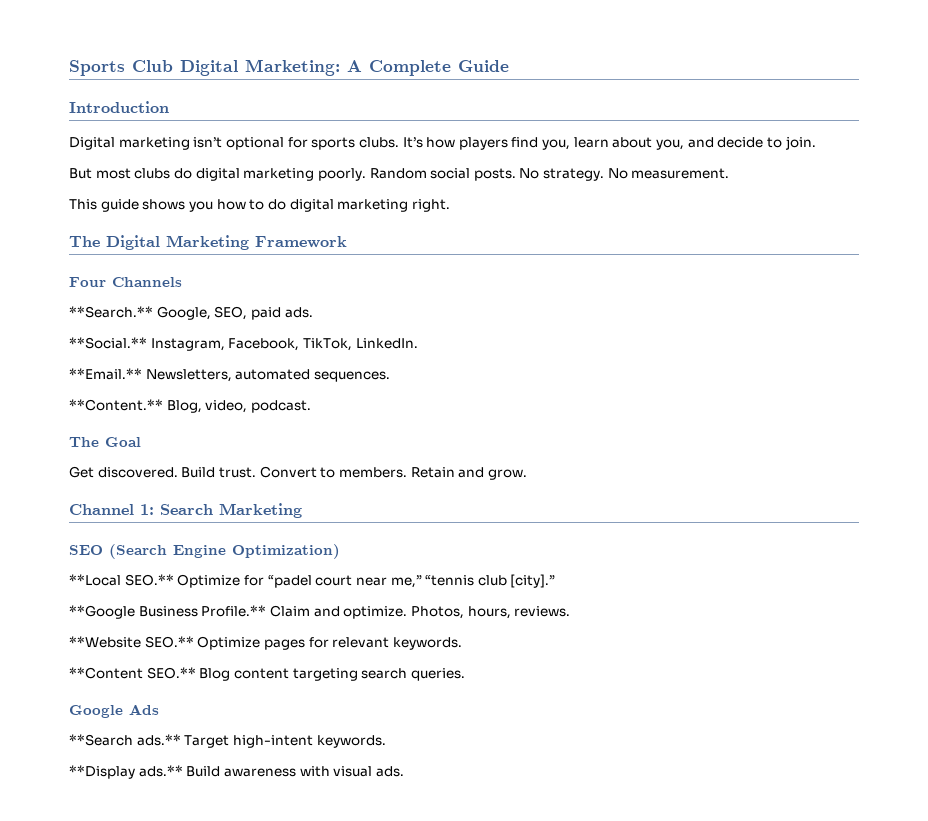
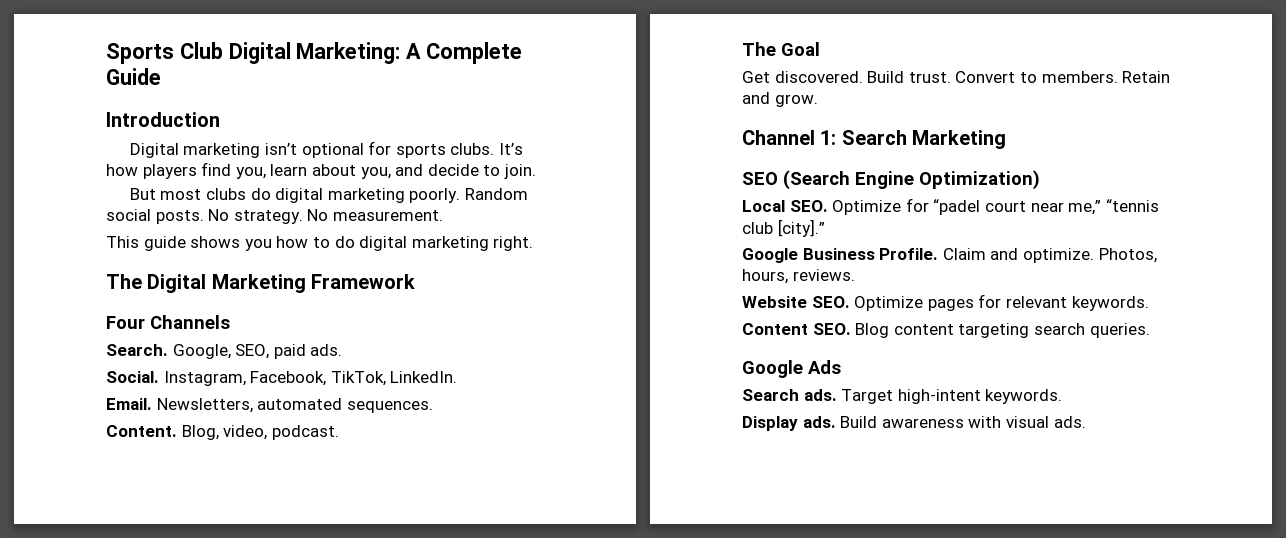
- **Search.** Google, SEO, paid ads.
+ Search. Google, SEO, paid ads.
- **Social.** Instagram, Facebook, TikTok, LinkedIn.
+ Social. Instagram, Facebook, TikTok, LinkedIn.
- **Email.** Newsletters, automated sequences.
+ Email. Newsletters, automated sequences.
- **Content.** Blog, video, podcast.
+ Content. Blog, video, podcast.
- **Local SEO.** Optimize for “padel court near me,” “tennis club [city].”
+ Local SEO. Optimize for “padel court near me,” “tennis club [city].”
- **Google Business Profile.** Claim and optimize.
+ Google Business Profile. Claim and optimize.
- **Website SEO.** Optimize pages for relevant keywords.
+ Website SEO. Optimize pages for relevant keywords.
- **Content SEO.** Blog content targeting search queries.
+ Content SEO. Blog content targeting search queries.
- **Search ads.** Target high-intent keywords.
+ Search ads. Target high-intent keywords.
- **Display ads.** Build awareness with visual ads.
+ Display ads. Build awareness with visual ads.

